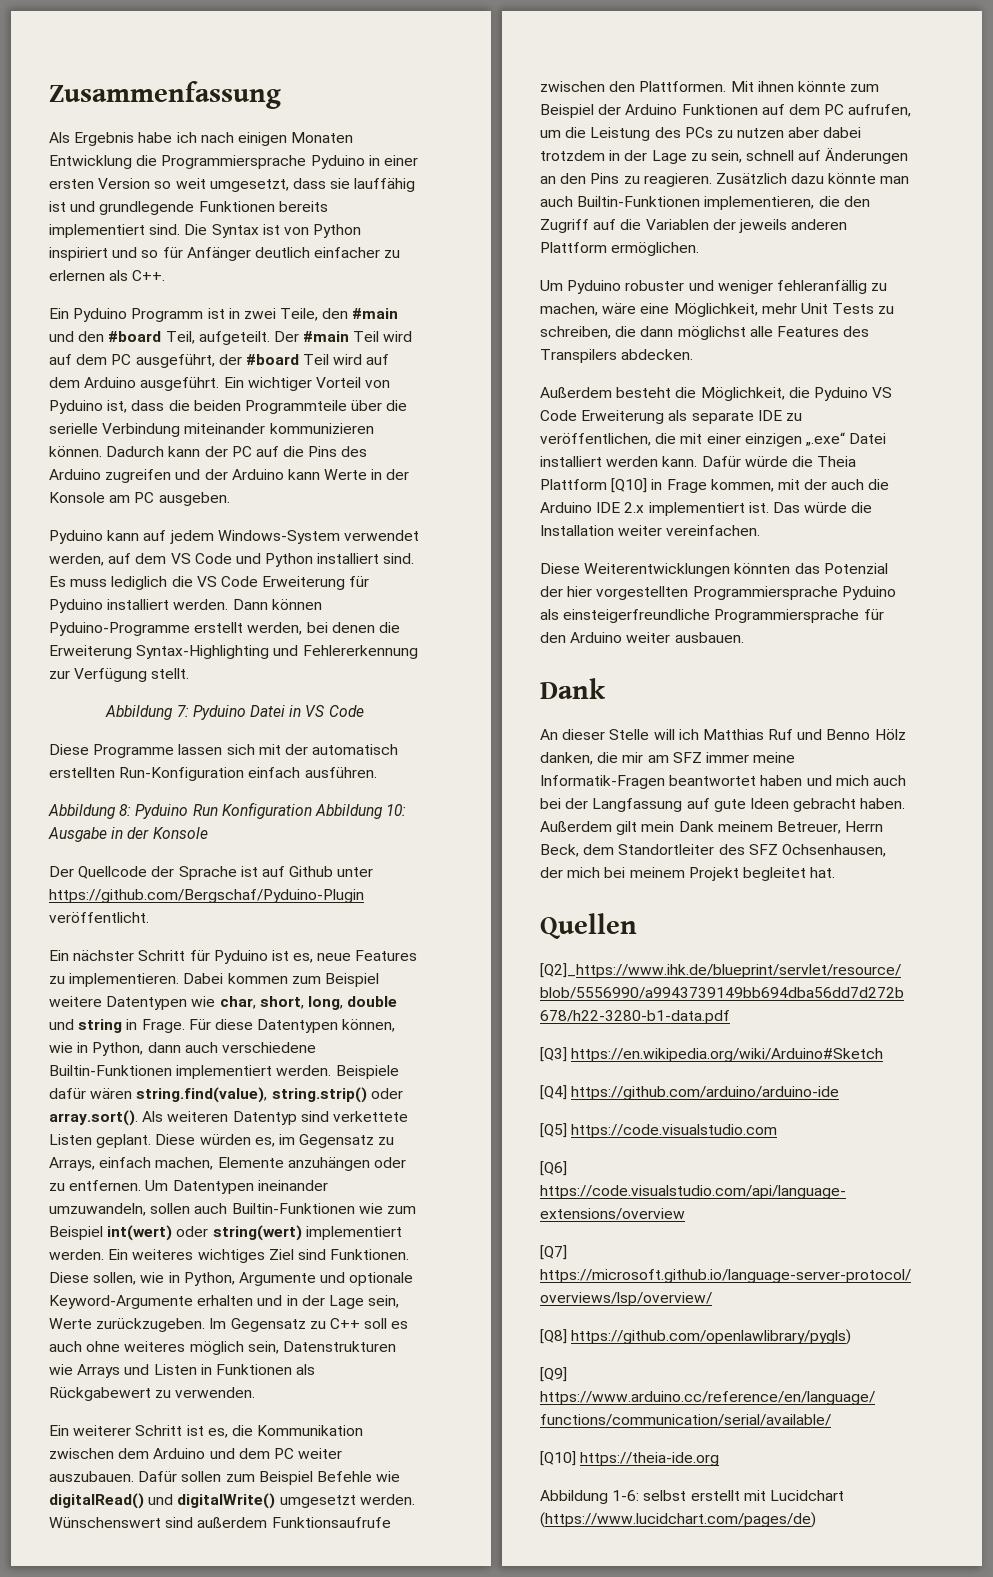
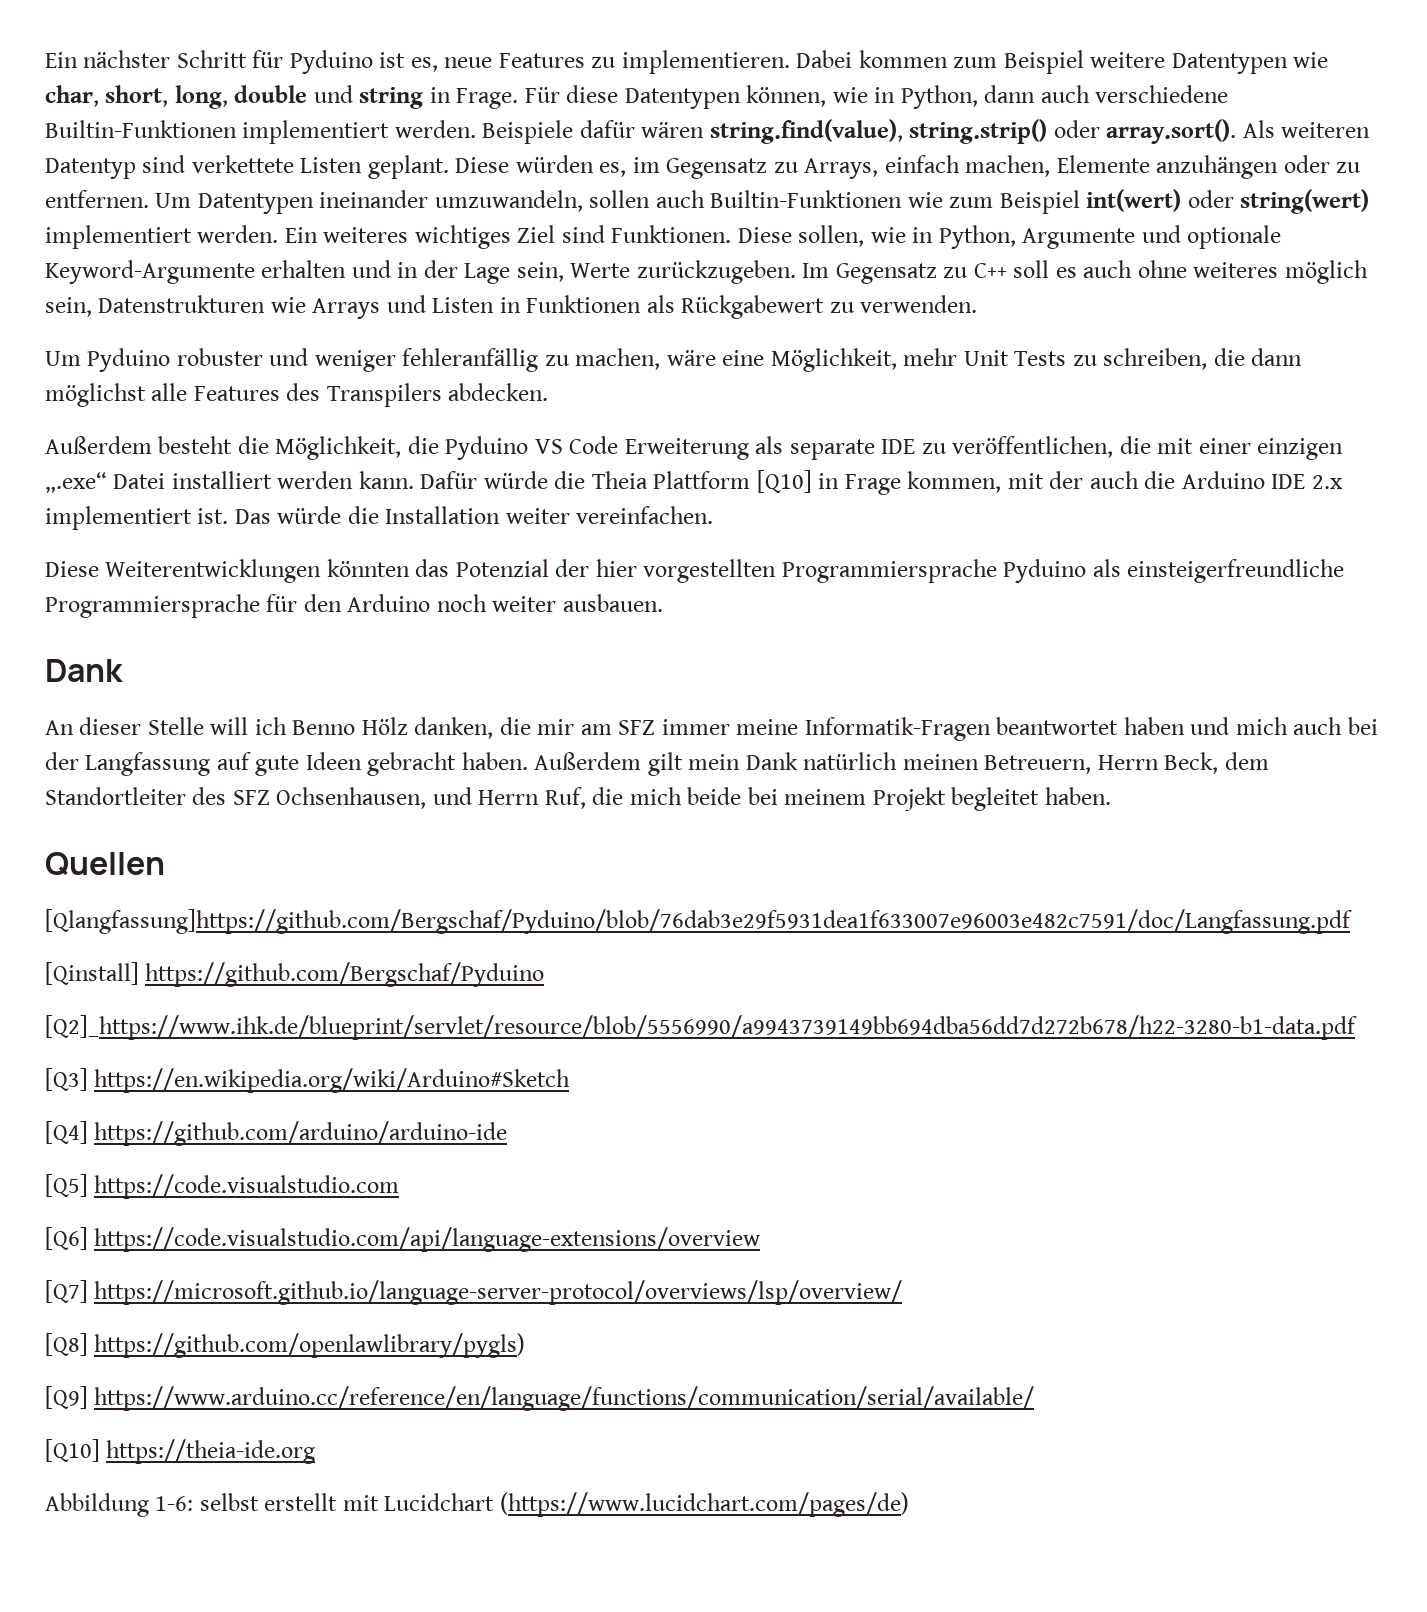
- Zusammenfassung
- Als Ergebnis habe ich nach einigen Monaten Entwicklung die Programmiersprache Pyduino in einer ersten Version so weit umgesetzt, dass sie lauffähig ist und grundlegende Funktionen bereits implementiert sind. Die Syntax ist von Python inspiriert und so für Anfänger deutlich einfacher zu erlernen als C++.
- Ein Pyduino Programm ist in zwei Teile, den #main und den #board Teil, aufgeteilt. Der #main Teil wird auf dem PC ausgeführt, der #board Teil wird auf dem Arduino ausgeführt. Ein wichtiger Vorteil von Pyduino ist, dass die beiden Programmteile über die serielle Verbindung miteinander kommunizieren können. Dadurch kann der PC auf die Pins des Arduino zugreifen und der Arduino kann Werte in der Konsole am PC ausgeben.
- Pyduino kann auf jedem Windows-System verwendet werden, auf dem VS Code und Python installiert sind. Es muss lediglich die VS Code Erweiterung für Pyduino installiert werden. Dann können Pyduino-Programme erstellt werden, bei denen die Erweiterung Syntax-Highlighting und Fehlererkennung zur Verfügung stellt.
- Abbildung 7: Pyduino Datei in VS Code
- Diese Programme lassen sich mit der automatisch erstellten Run-Konfiguration einfach ausführen.
- Abbildung 8: Pyduino Run Konfiguration Abbildung 10: Ausgabe in der Konsole
- Der Quellcode der Sprache ist auf Github unter https://github.com/Bergschaf/Pyduino-Plugin veröffentlicht.
- Ein weiterer Schritt ist es, die Kommunikation zwischen dem Arduino und dem PC weiter auszubauen. Dafür sollen zum Beispiel Befehle wie digitalRead() und digitalWrite() umgesetzt werden. Wünschenswert sind außerdem Funktionsaufrufe zwischen den Plattformen. Mit ihnen könnte zum Beispiel der Arduino Funktionen auf dem PC aufrufen, um die Leistung des PCs zu nutzen aber dabei trotzdem in der Lage zu sein, schnell auf Änderungen an den Pins zu reagieren. Zusätzlich dazu könnte man auch Builtin-Funktionen implementieren, die den Zugriff auf die Variablen der jeweils anderen Plattform ermöglichen.
- Diese Weiterentwicklungen könnten das Potenzial der hier vorgestellten Programmiersprache Pyduino als einsteigerfreundliche Programmiersprache für den Arduino weiter ausbauen.
+ Diese Weiterentwicklungen könnten das Potenzial der hier vorgestellten Programmiersprache Pyduino als einsteigerfreundliche Programmiersprache für den Arduino noch weiter ausbauen.
- An dieser Stelle will ich Matthias Ruf und Benno Hölz danken, die mir am SFZ immer meine Informatik-Fragen beantwortet haben und mich auch bei der Langfassung auf gute Ideen gebracht haben.
+ An dieser Stelle will ich Benno Hölz danken, die mir am SFZ immer meine Informatik-Fragen beantwortet haben und mich auch bei der Langfassung auf gute Ideen gebracht haben.
- Außerdem gilt mein Dank meinem Betreuer, Herrn Beck, dem Standortleiter des SFZ Ochsenhausen, der mich bei meinem Projekt begleitet hat.
+ Außerdem gilt mein Dank natürlich meinen Betreuern, Herrn Beck, dem Standortleiter des SFZ Ochsenhausen, und Herrn Ruf, die mich beide bei meinem Projekt begleitet haben.
+ [Qlangfassung]https://github.com/Bergschaf/Pyduino/blob/76dab3e29f5931dea1f633007e96003e482c7591/doc/Langfassung.pdf
+ [Qinstall] https://github.com/Bergschaf/Pyduino

